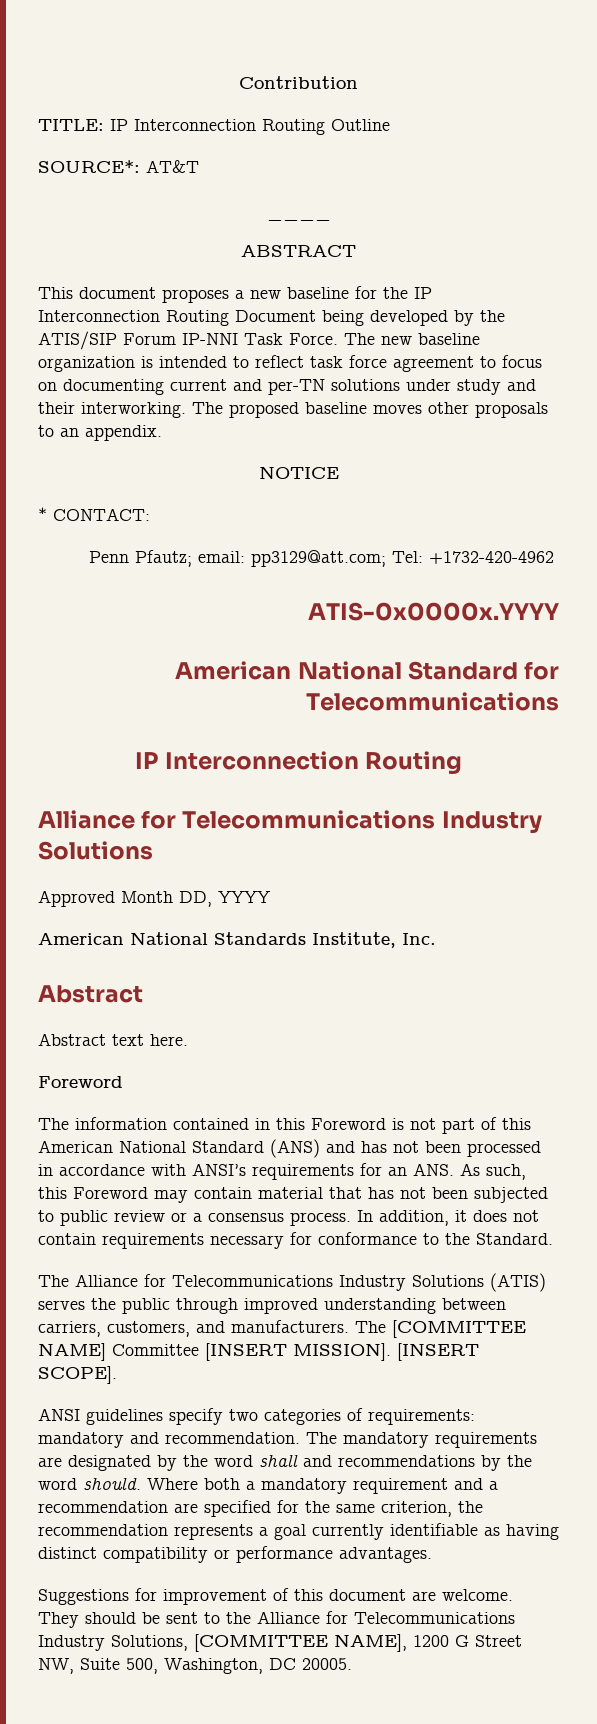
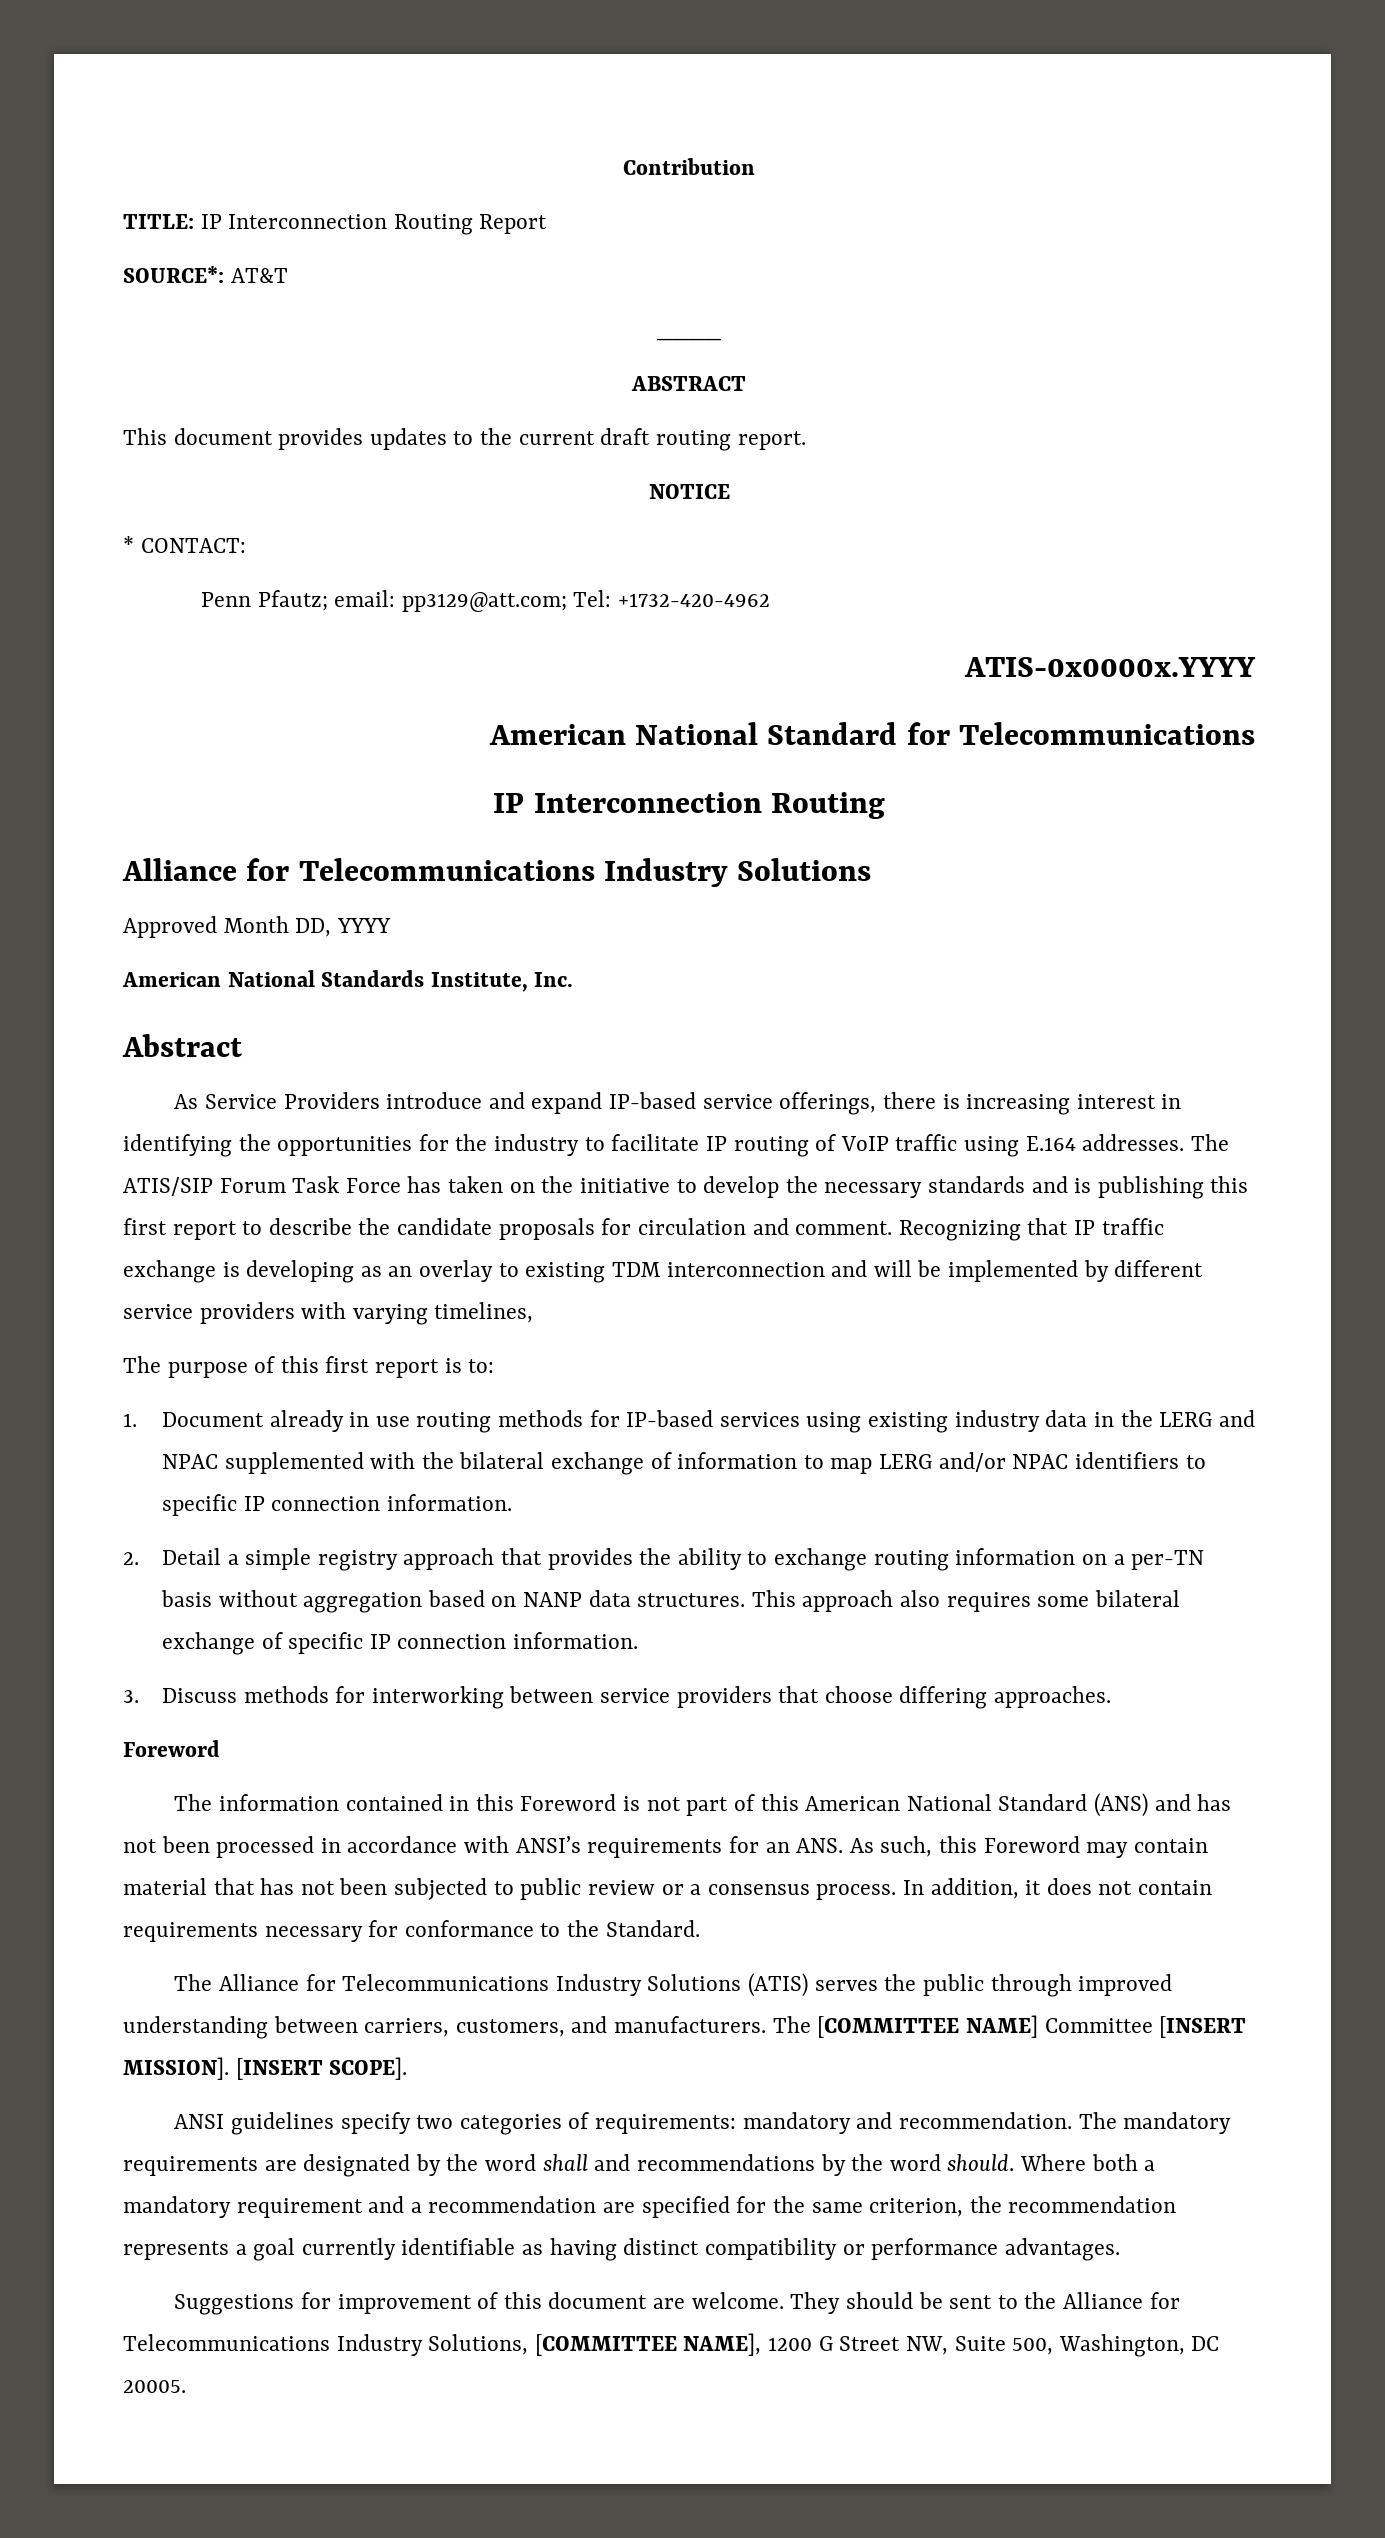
- TITLE: IP Interconnection Routing Outline
+ TITLE: IP Interconnection Routing Report
- This document proposes a new baseline for the IP Interconnection Routing Document being developed by the ATIS/SIP Forum IP-NNI Task Force. The new baseline organization is intended to reflect task force agreement to focus on documenting current and per-TN solutions under study and their interworking. The proposed baseline moves other proposals to an appendix.
+ This document provides updates to the current draft routing report.
- Abstract text here.
+ As Service Providers introduce and expand IP-based service offerings, there is increasing interest in identifying the opportunities for the industry to facilitate IP routing of VoIP traffic using E.164 addresses. The ATIS/SIP Forum Task Force has taken on the initiative to develop the necessary standards and is publishing this first report to describe the candidate proposals for circulation and comment. Recognizing that IP traffic exchange is developing as an overlay to existing TDM interconnection and will be implemented by different service providers with varying timelines,
+ The purpose of this first report is to:
+ 1. Document already in use routing methods for IP-based services using existing industry data in the LERG and NPAC supplemented with the bilateral exchange of information to map LERG and/or NPAC identifiers to specific IP connection information.
+ 2. Detail a simple registry approach that provides the ability to exchange routing information on a per-TN basis without aggregation based on NANP data structures. This approach also requires some bilateral exchange of specific IP connection information.
+ 3. Discuss methods for interworking between service providers that choose differing approaches.

